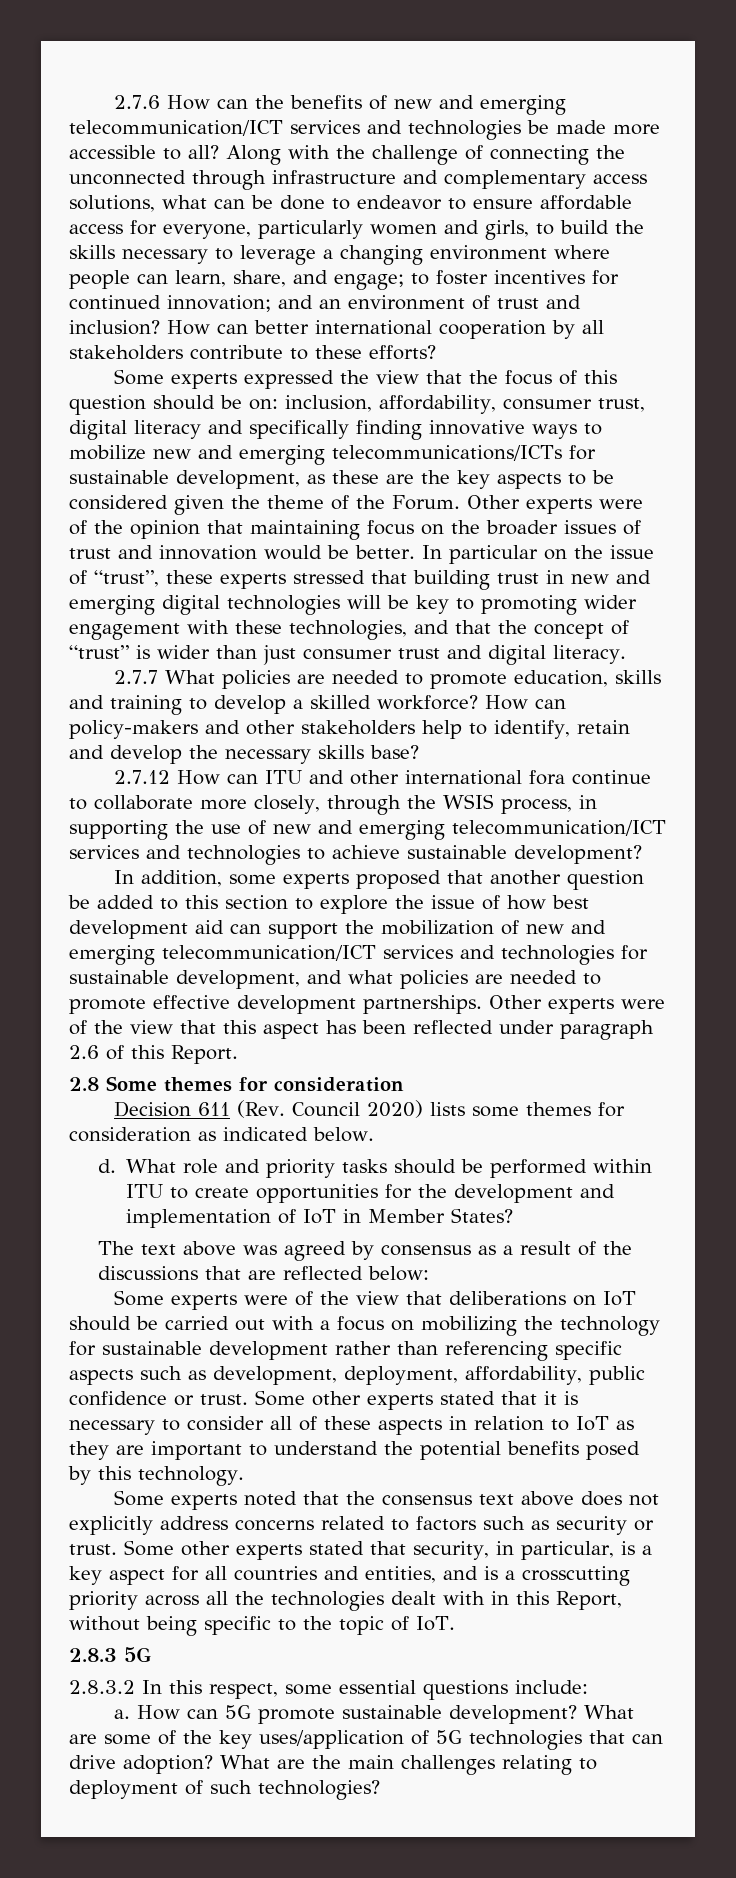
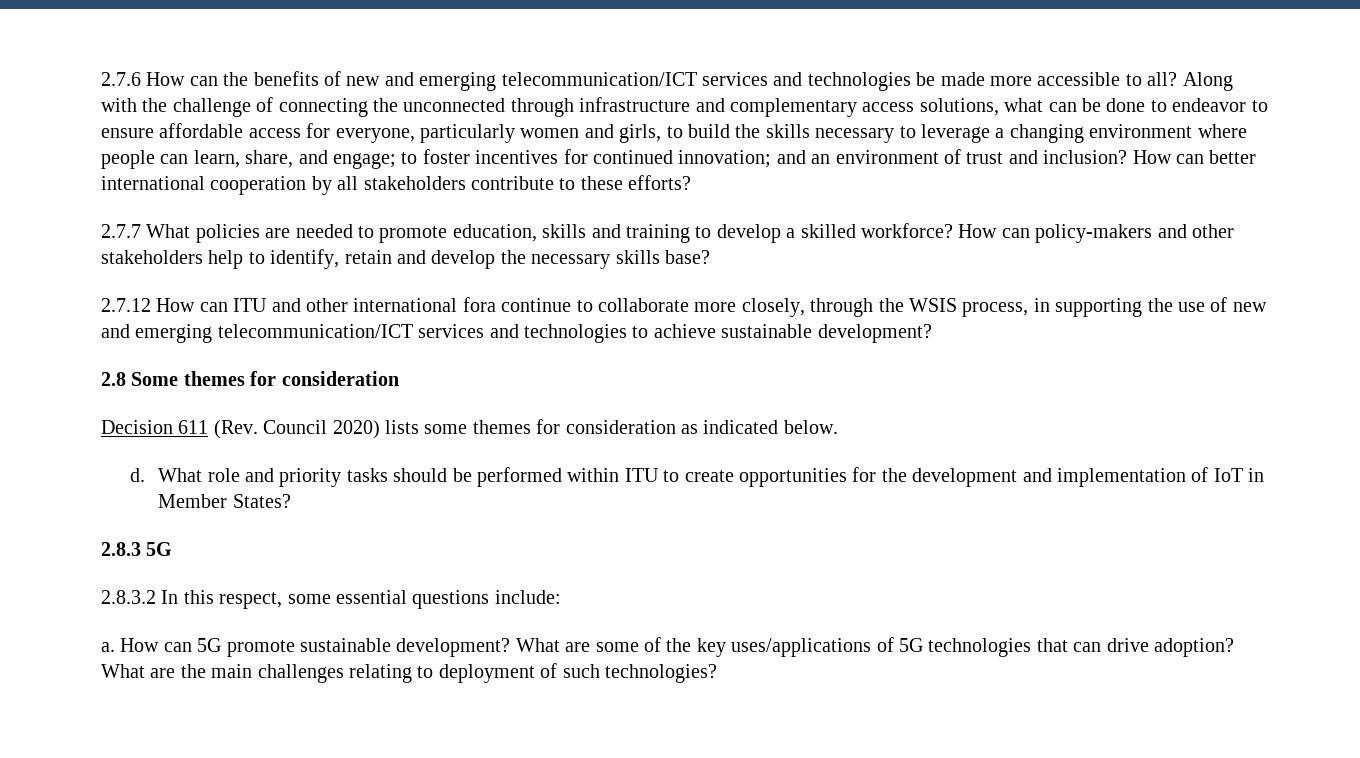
- Some experts expressed the view that the focus of this question should be on: inclusion, affordability, consumer trust, digital literacy and specifically finding innovative ways to mobilize new and emerging telecommunications/ICTs for sustainable development, as these are the key aspects to be considered given the theme of the Forum. Other experts were of the opinion that maintaining focus on the broader issues of trust and innovation would be better. In particular on the issue of “trust”, these experts stressed that building trust in new and emerging digital technologies will be key to promoting wider engagement with these technologies, and that the concept of “trust” is wider than just consumer trust and digital literacy.
- In addition, some experts proposed that another question be added to this section to explore the issue of how best development aid can support the mobilization of new and emerging telecommunication/ICT services and technologies for sustainable development, and what policies are needed to promote effective development partnerships. Other experts were of the view that this aspect has been reflected under paragraph 2.6 of this Report.
- The text above was agreed by consensus as a result of the discussions that are reflected below:
- Some experts were of the view that deliberations on IoT should be carried out with a focus on mobilizing the technology for sustainable development rather than referencing specific aspects such as development, deployment, affordability, public confidence or trust. Some other experts stated that it is necessary to consider all of these aspects in relation to IoT as they are important to understand the potential benefits posed by this technology.
- Some experts noted that the consensus text above does not explicitly address concerns related to factors such as security or trust. Some other experts stated that security, in particular, is a key aspect for all countries and entities, and is a crosscutting priority across all the technologies dealt with in this Report, without being specific to the topic of IoT.
- What are some of the key uses/application of 5G technologies that can drive adoption?
+ What are some of the key uses/applications of 5G technologies that can drive adoption?

